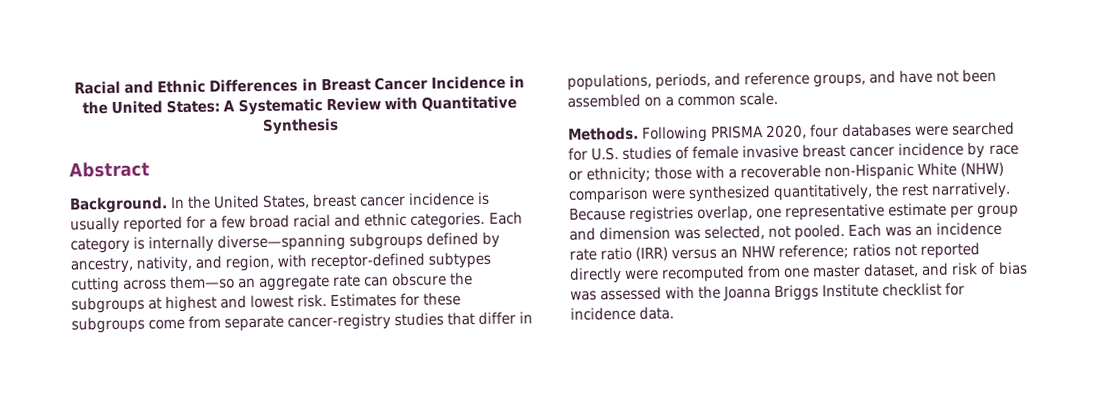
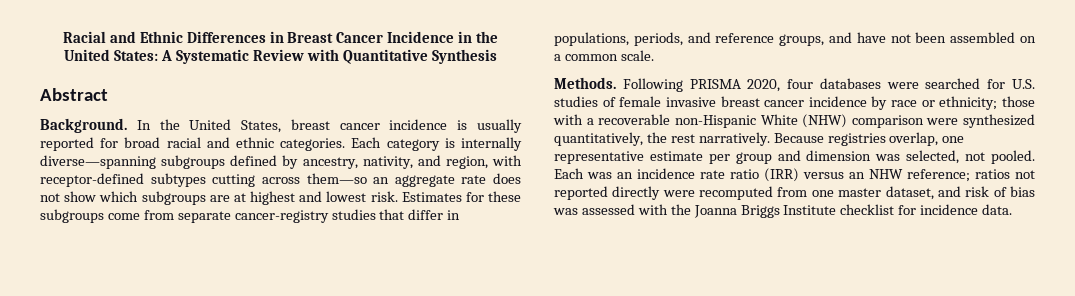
- In the United States, breast cancer incidence is usually reported for a few broad racial and ethnic categories.
+ In the United States, breast cancer incidence is usually reported for broad racial and ethnic categories.
- Each category is internally diverse—spanning subgroups defined by ancestry, nativity, and region, with receptor-defined subtypes cutting across them—so an aggregate rate can obscure the subgroups at highest and lowest risk.
+ Each category is internally diverse—spanning subgroups defined by ancestry, nativity, and region, with receptor-defined subtypes cutting across them—so an aggregate rate does not show which subgroups are at highest and lowest risk.

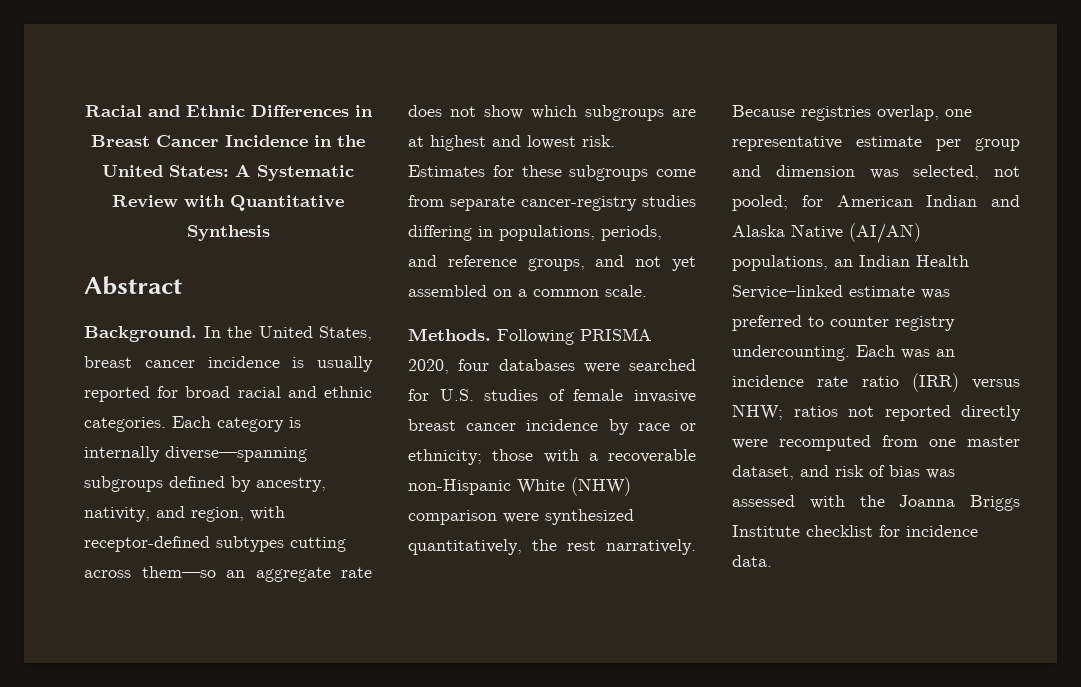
- Estimates for these subgroups come from separate cancer-registry studies that differ in populations, periods, and reference groups, and have not been assembled on a common scale.
+ Estimates for these subgroups come from separate cancer-registry studies differing in populations, periods, and reference groups, and not yet assembled on a common scale.
- Because registries overlap, one representative estimate per group and dimension was selected, not pooled.
+ Because registries overlap, one representative estimate per group and dimension was selected, not pooled; for American Indian and Alaska Native (AI/AN) populations, an Indian Health Service–linked estimate was preferred to counter registry undercounting.
- Each was an incidence rate ratio (IRR) versus an NHW reference; ratios not reported directly were recomputed from one master dataset, and risk of bias was assessed with the Joanna Briggs Institute checklist for incidence data.
+ Each was an incidence rate ratio (IRR) versus NHW; ratios not reported directly were recomputed from one master dataset, and risk of bias was assessed with the Joanna Briggs Institute checklist for incidence data.

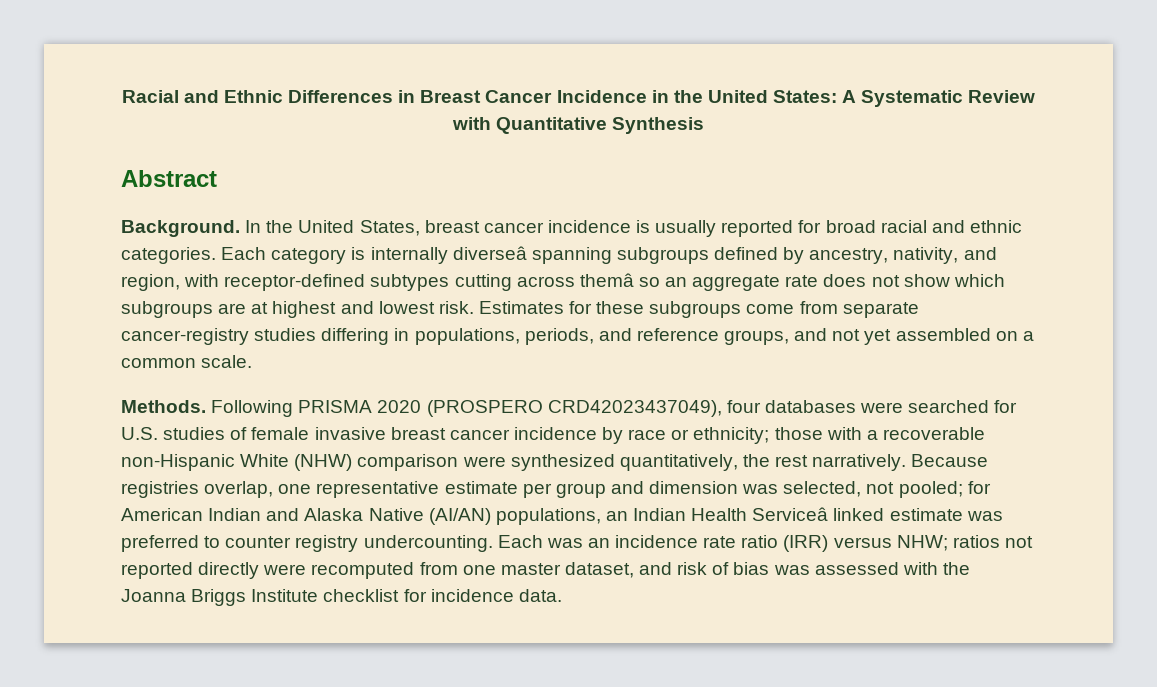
- Each category is internally diverse—spanning subgroups defined by ancestry, nativity, and region, with receptor-defined subtypes cutting across them—so an aggregate rate does not show which subgroups are at highest and lowest risk.
+ Each category is internally diverseâ spanning subgroups defined by ancestry, nativity, and region, with receptor-defined subtypes cutting across themâ so an aggregate rate does not show which subgroups are at highest and lowest risk.
- Following PRISMA 2020, four databases were searched for U.S. studies of female invasive breast cancer incidence by race or ethnicity; those with a recoverable non-Hispanic White (NHW) comparison were synthesized quantitatively, the rest narratively.
+ Following PRISMA 2020 (PROSPERO CRD42023437049), four databases were searched for U.S. studies of female invasive breast cancer incidence by race or ethnicity; those with a recoverable non-Hispanic White (NHW) comparison were synthesized quantitatively, the rest narratively.
- Because registries overlap, one representative estimate per group and dimension was selected, not pooled; for American Indian and Alaska Native (AI/AN) populations, an Indian Health Service–linked estimate was preferred to counter registry undercounting.
+ Because registries overlap, one representative estimate per group and dimension was selected, not pooled; for American Indian and Alaska Native (AI/AN) populations, an Indian Health Serviceâ linked estimate was preferred to counter registry undercounting.

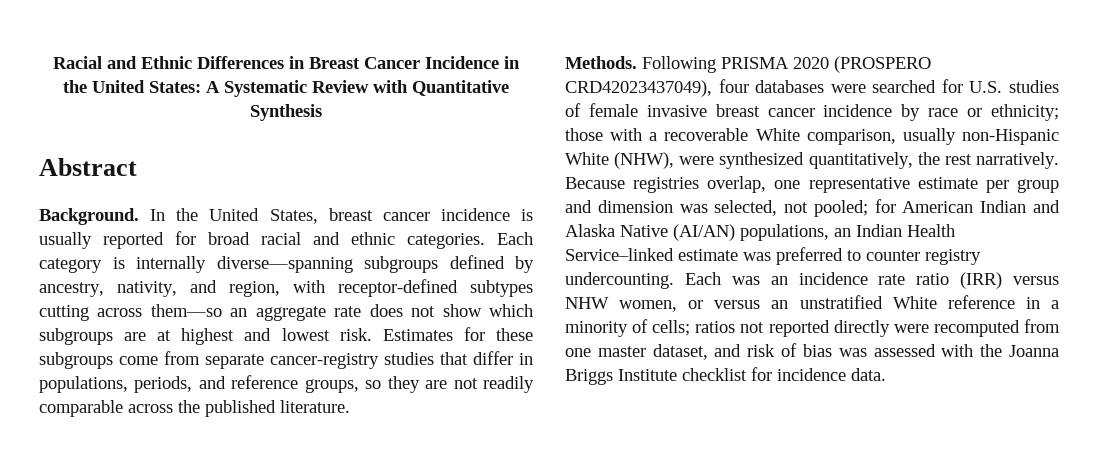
- Each category is internally diverseâ spanning subgroups defined by ancestry, nativity, and region, with receptor-defined subtypes cutting across themâ so an aggregate rate does not show which subgroups are at highest and lowest risk.
+ Each category is internally diverse—spanning subgroups defined by ancestry, nativity, and region, with receptor-defined subtypes cutting across them—so an aggregate rate does not show which subgroups are at highest and lowest risk.
- Estimates for these subgroups come from separate cancer-registry studies differing in populations, periods, and reference groups, and not yet assembled on a common scale.
+ Estimates for these subgroups come from separate cancer-registry studies that differ in populations, periods, and reference groups, so they are not readily comparable across the published literature.
- Following PRISMA 2020 (PROSPERO CRD42023437049), four databases were searched for U.S. studies of female invasive breast cancer incidence by race or ethnicity; those with a recoverable non-Hispanic White (NHW) comparison were synthesized quantitatively, the rest narratively.
+ Following PRISMA 2020 (PROSPERO CRD42023437049), four databases were searched for U.S. studies of female invasive breast cancer incidence by race or ethnicity; those with a recoverable White comparison, usually non-Hispanic White (NHW), were synthesized quantitatively, the rest narratively.
- Because registries overlap, one representative estimate per group and dimension was selected, not pooled; for American Indian and Alaska Native (AI/AN) populations, an Indian Health Serviceâ linked estimate was preferred to counter registry undercounting.
+ Because registries overlap, one representative estimate per group and dimension was selected, not pooled; for American Indian and Alaska Native (AI/AN) populations, an Indian Health Service–linked estimate was preferred to counter registry undercounting.
- Each was an incidence rate ratio (IRR) versus NHW; ratios not reported directly were recomputed from one master dataset, and risk of bias was assessed with the Joanna Briggs Institute checklist for incidence data.
+ Each was an incidence rate ratio (IRR) versus NHW women, or versus an unstratified White reference in a minority of cells; ratios not reported directly were recomputed from one master dataset, and risk of bias was assessed with the Joanna Briggs Institute checklist for incidence data.

